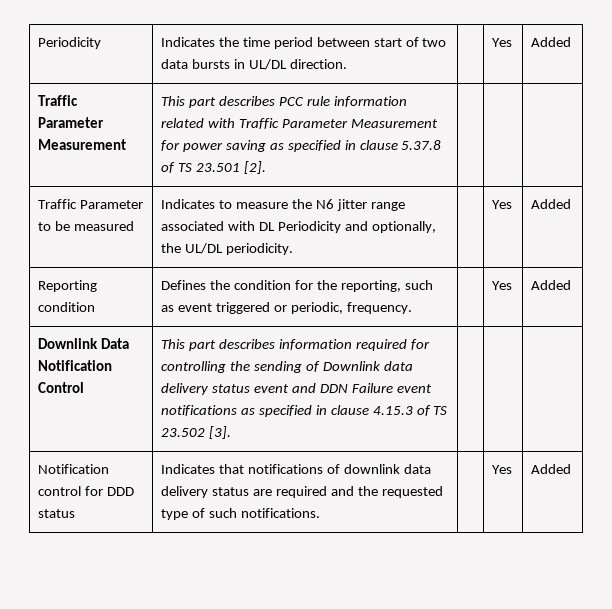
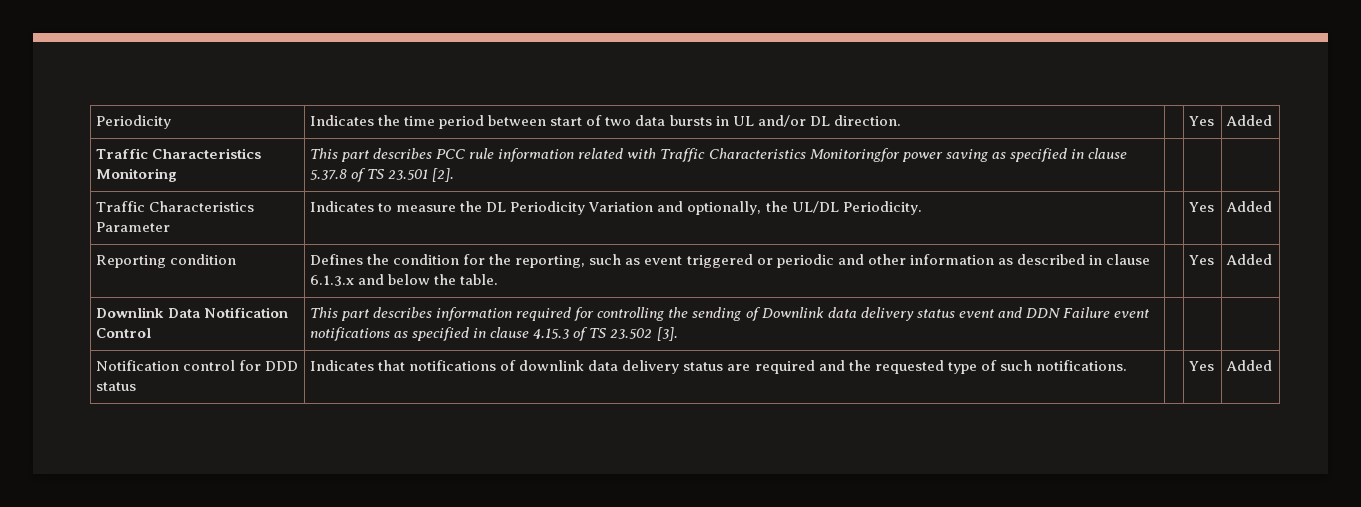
- Periodicity | Indicates the time period between start of two data bursts in UL/DL direction. | | Yes | Added
+ Periodicity | Indicates the time period between start of two data bursts in UL and/or DL direction. | | Yes | Added
- Traffic Parameter Measurement | This part describes PCC rule information related with Traffic Parameter Measurement for power saving as specified in clause 5.37.8 of TS 23.501 [2]. | | |
+ Traffic Characteristics Monitoring | This part describes PCC rule information related with Traffic Characteristics Monitoringfor power saving as specified in clause 5.37.8 of TS 23.501 [2]. | | |
- Traffic Parameter to be measured | Indicates to measure the N6 jitter range associated with DL Periodicity and optionally, the UL/DL periodicity. | | Yes | Added
+ Traffic Characteristics Parameter | Indicates to measure the DL Periodicity Variation and optionally, the UL/DL Periodicity. | | Yes | Added
- Reporting condition | Defines the condition for the reporting, such as event triggered or periodic, frequency. | | Yes | Added
+ Reporting condition | Defines the condition for the reporting, such as event triggered or periodic and other information as described in clause 6.1.3.x and below the table. | | Yes | Added

